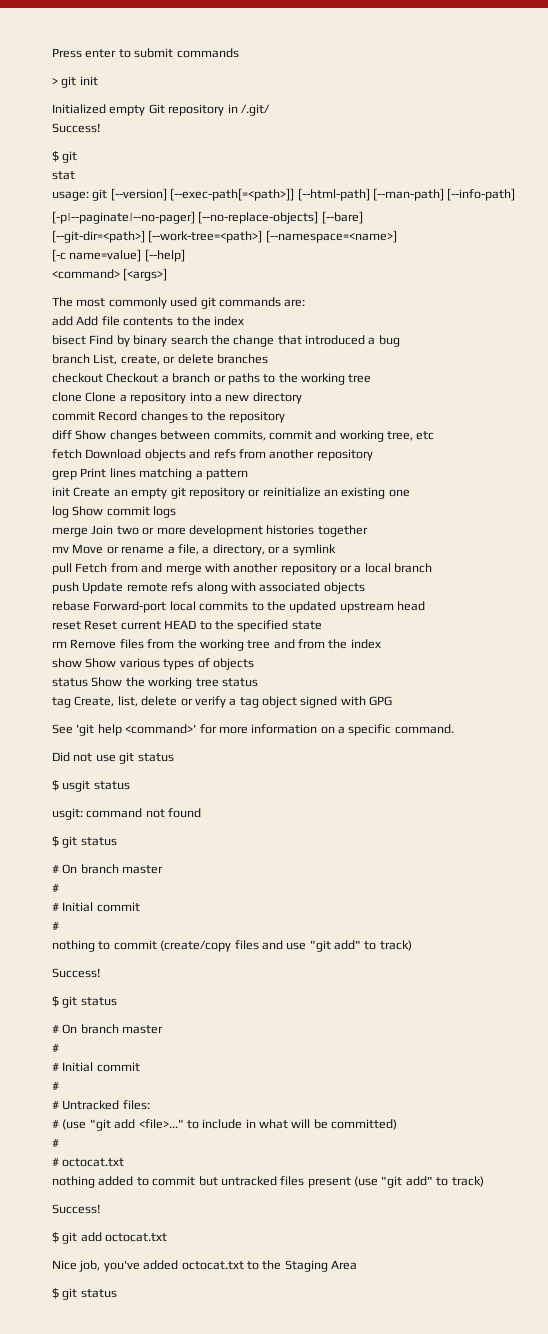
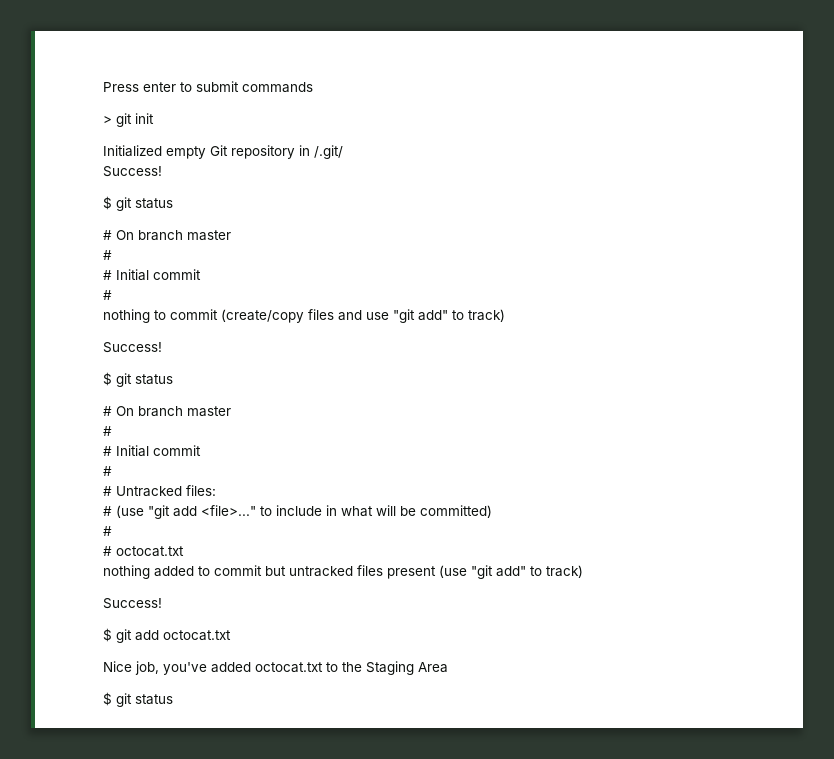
  Initialized empty Git repository in /.git/
  Success!
- $ git
- stat
- usage: git [--version] [--exec-path[=<path>]] [--html-path] [--man-path] [--info-path]
- [-p|--paginate|--no-pager] [--no-replace-objects] [--bare]
- [--git-dir=<path>] [--work-tree=<path>] [--namespace=<name>]
- [-c name=value] [--help]
- <command> [<args>]
- The most commonly used git commands are:
- add Add file contents to the index
- bisect Find by binary search the change that introduced a bug
- branch List, create, or delete branches
- checkout Checkout a branch or paths to the working tree
- clone Clone a repository into a new directory
- commit Record changes to the repository
- diff Show changes between commits, commit and working tree, etc
- fetch Download objects and refs from another repository
- grep Print lines matching a pattern
- init Create an empty git repository or reinitialize an existing one
- log Show commit logs
- merge Join two or more development histories together
- mv Move or rename a file, a directory, or a symlink
- pull Fetch from and merge with another repository or a local branch
- push Update remote refs along with associated objects
- rebase Forward-port local commits to the updated upstream head
- reset Reset current HEAD to the specified state
- rm Remove files from the working tree and from the index
- show Show various types of objects
- status Show the working tree status
- tag Create, list, delete or verify a tag object signed with GPG
- See 'git help <command>' for more information on a specific command.
- Did not use git status
- $ usgit status
- usgit: command not found

